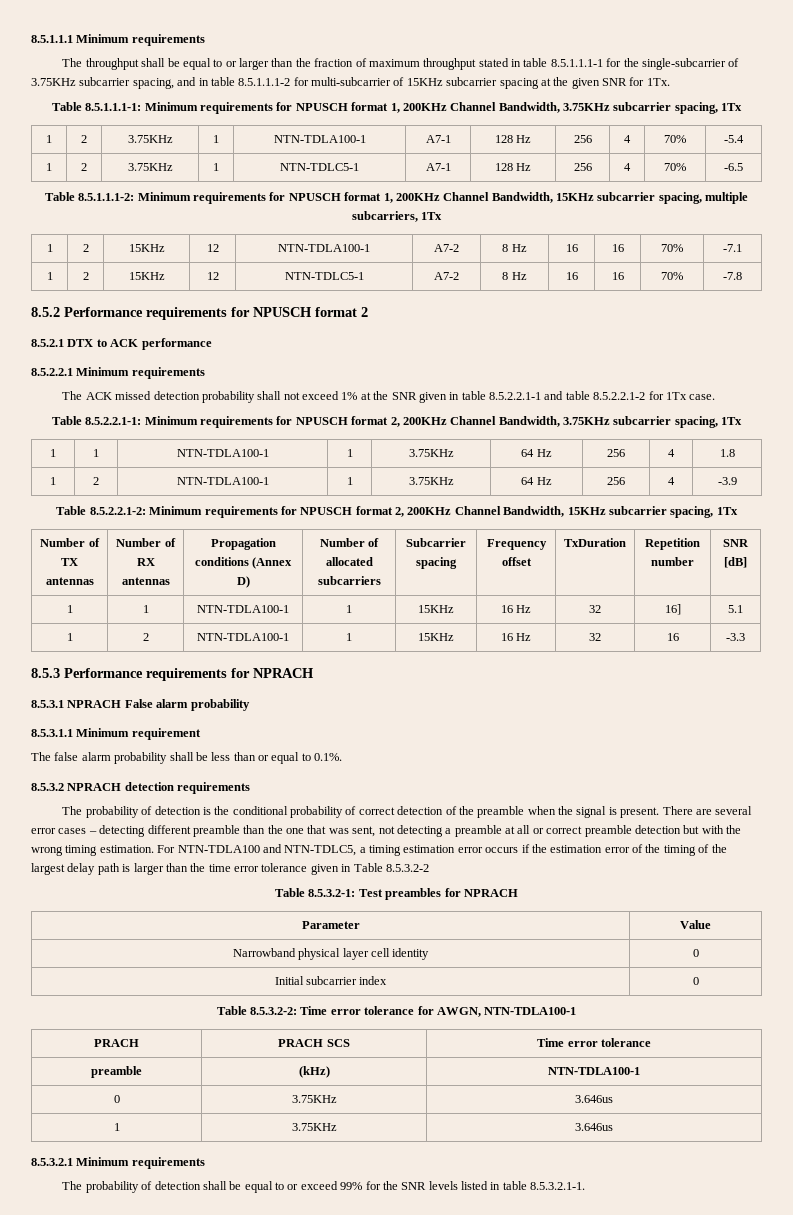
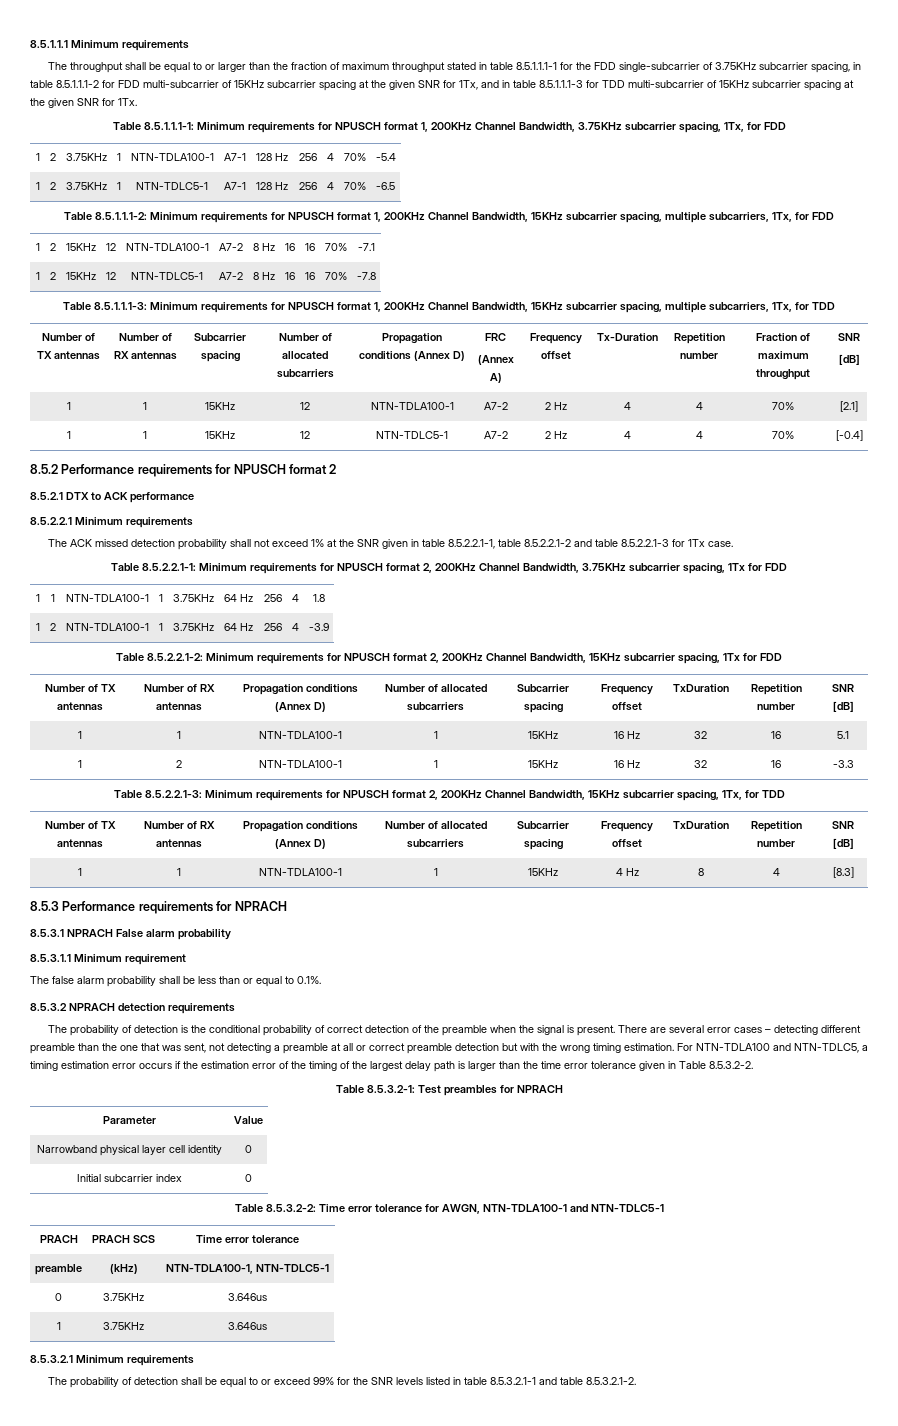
- The throughput shall be equal to or larger than the fraction of maximum throughput stated in table 8.5.1.1.1-1 for the single-subcarrier of 3.75KHz subcarrier spacing, and in table 8.5.1.1.1-2 for multi-subcarrier of 15KHz subcarrier spacing at the given SNR for 1Tx.
+ The throughput shall be equal to or larger than the fraction of maximum throughput stated in table 8.5.1.1.1-1 for the FDD single-subcarrier of 3.75KHz subcarrier spacing, in table 8.5.1.1.1-2 for FDD multi-subcarrier of 15KHz subcarrier spacing at the given SNR for 1Tx, and in table 8.5.1.1.1-3 for TDD multi-subcarrier of 15KHz subcarrier spacing at the given SNR for 1Tx.
- Table 8.5.1.1.1-1: Minimum requirements for NPUSCH format 1, 200KHz Channel Bandwidth, 3.75KHz subcarrier spacing, 1Tx
+ Table 8.5.1.1.1-1: Minimum requirements for NPUSCH format 1, 200KHz Channel Bandwidth, 3.75KHz subcarrier spacing, 1Tx, for FDD
- Table 8.5.1.1.1-2: Minimum requirements for NPUSCH format 1, 200KHz Channel Bandwidth, 15KHz subcarrier spacing, multiple subcarriers, 1Tx
+ Table 8.5.1.1.1-2: Minimum requirements for NPUSCH format 1, 200KHz Channel Bandwidth, 15KHz subcarrier spacing, multiple subcarriers, 1Tx, for FDD
+ Table 8.5.1.1.1-3: Minimum requirements for NPUSCH format 1, 200KHz Channel Bandwidth, 15KHz subcarrier spacing, multiple subcarriers, 1Tx, for TDD
+ Number of TX antennas | Number of RX antennas | Subcarrier spacing | Number of allocated subcarriers | Propagation conditions (Annex D) | FRC
+ (Annex A) | Frequency offset | Tx-Duration | Repetition number | Fraction of maximum throughput | SNR
+ [dB]
+ 1 | 1 | 15KHz | 12 | NTN-TDLA100-1 | A7-2 | 2 Hz | 4 | 4 | 70% | [2.1]
+ 1 | 1 | 15KHz | 12 | NTN-TDLC5-1 | A7-2 | 2 Hz | 4 | 4 | 70% | [-0.4]
- The ACK missed detection probability shall not exceed 1% at the SNR given in table 8.5.2.2.1-1 and table 8.5.2.2.1-2 for 1Tx case.
+ The ACK missed detection probability shall not exceed 1% at the SNR given in table 8.5.2.2.1-1, table 8.5.2.2.1-2 and table 8.5.2.2.1-3 for 1Tx case.
- Table 8.5.2.2.1-1: Minimum requirements for NPUSCH format 2, 200KHz Channel Bandwidth, 3.75KHz subcarrier spacing, 1Tx
+ Table 8.5.2.2.1-1: Minimum requirements for NPUSCH format 2, 200KHz Channel Bandwidth, 3.75KHz subcarrier spacing, 1Tx for FDD
- Table 8.5.2.2.1-2: Minimum requirements for NPUSCH format 2, 200KHz Channel Bandwidth, 15KHz subcarrier spacing, 1Tx
+ Table 8.5.2.2.1-2: Minimum requirements for NPUSCH format 2, 200KHz Channel Bandwidth, 15KHz subcarrier spacing, 1Tx for FDD
- 1 | 1 | NTN-TDLA100-1 | 1 | 15KHz | 16 Hz | 32 | 16] | 5.1
+ 1 | 1 | NTN-TDLA100-1 | 1 | 15KHz | 16 Hz | 32 | 16 | 5.1
+ Table 8.5.2.2.1-3: Minimum requirements for NPUSCH format 2, 200KHz Channel Bandwidth, 15KHz subcarrier spacing, 1Tx, for TDD
+ Number of TX antennas | Number of RX antennas | Propagation conditions (Annex D) | Number of allocated subcarriers | Subcarrier spacing | Frequency offset | TxDuration | Repetition number | SNR [dB]
+ 1 | 1 | NTN-TDLA100-1 | 1 | 15KHz | 4 Hz | 8 | 4 | [8.3]
- For NTN-TDLA100 and NTN-TDLC5, a timing estimation error occurs if the estimation error of the timing of the largest delay path is larger than the time error tolerance given in Table 8.5.3.2-2
+ For NTN-TDLA100 and NTN-TDLC5, a timing estimation error occurs if the estimation error of the timing of the largest delay path is larger than the time error tolerance given in Table 8.5.3.2-2.
- Table 8.5.3.2-2: Time error tolerance for AWGN, NTN-TDLA100-1
+ Table 8.5.3.2-2: Time error tolerance for AWGN, NTN-TDLA100-1 and NTN-TDLC5-1
- preamble | (kHz) | NTN-TDLA100-1
+ preamble | (kHz) | NTN-TDLA100-1, NTN-TDLC5-1
- The probability of detection shall be equal to or exceed 99% for the SNR levels listed in table 8.5.3.2.1-1.
+ The probability of detection shall be equal to or exceed 99% for the SNR levels listed in table 8.5.3.2.1-1 and table 8.5.3.2.1-2.

